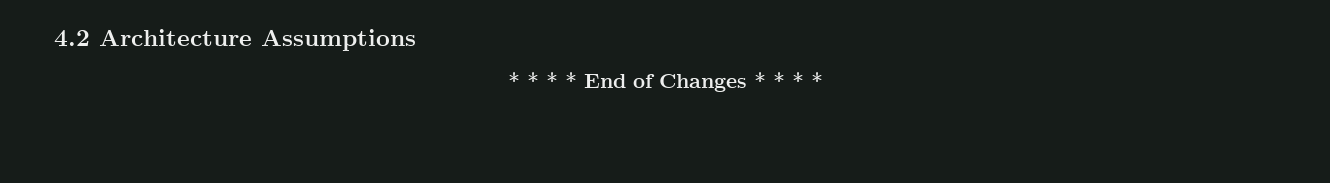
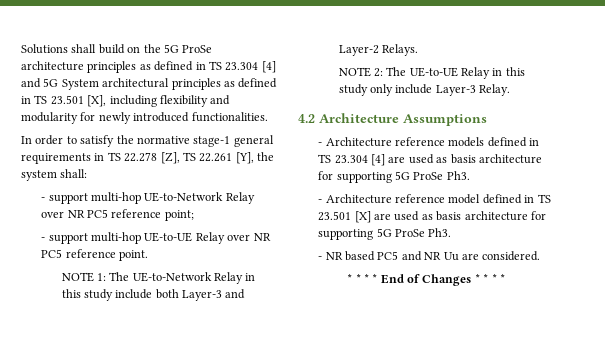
+ Solutions shall build on the 5G ProSe architecture principles as defined in TS 23.304 [4] and 5G System architectural principles as defined in TS 23.501 [X], including flexibility and modularity for newly introduced functionalities.
+ In order to satisfy the normative stage-1 general requirements in TS 22.278 [Z], TS 22.261 [Y], the system shall:
+ - support multi-hop UE-to-Network Relay over NR PC5 reference point;
+ - support multi-hop UE-to-UE Relay over NR PC5 reference point.
+ NOTE 1: The UE-to-Network Relay in this study include both Layer-3 and Layer-2 Relays.
+ NOTE 2: The UE-to-UE Relay in this study only include Layer-3 Relay.
  4.2 Architecture Assumptions
+ - Architecture reference models defined in TS 23.304 [4] are used as basis architecture for supporting 5G ProSe Ph3.
+ - Architecture reference model defined in TS 23.501 [X] are used as basis architecture for supporting 5G ProSe Ph3.
+ - NR based PC5 and NR Uu are considered.

